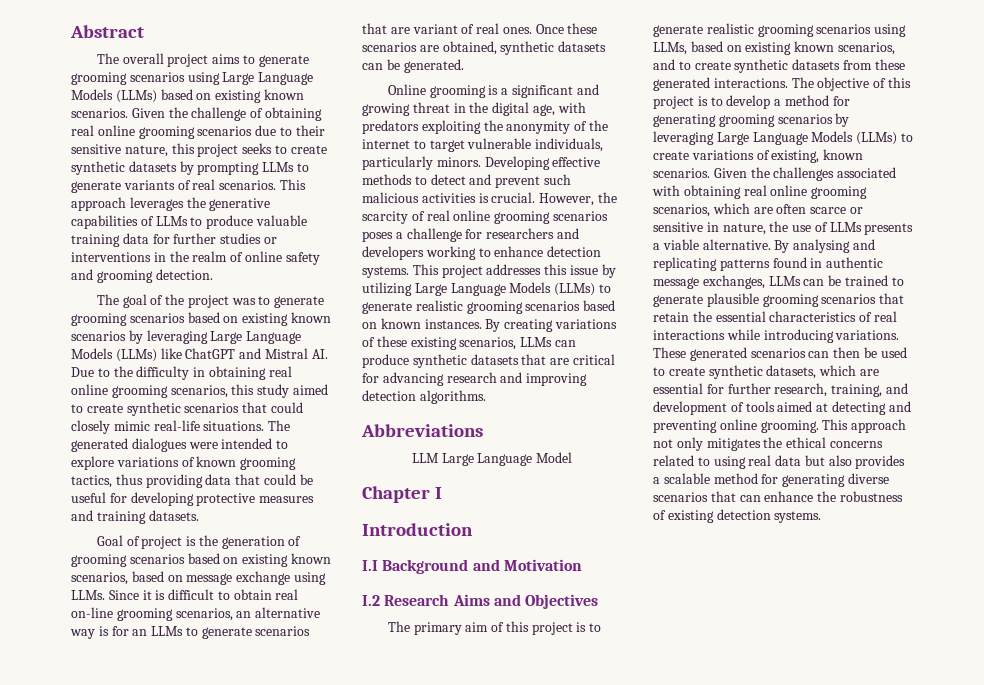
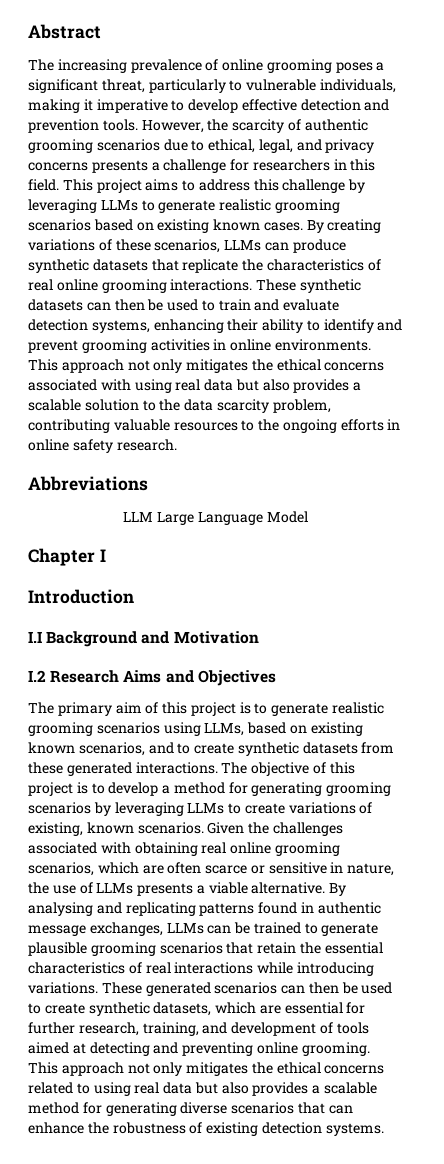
- The overall project aims to generate grooming scenarios using Large Language Models (LLMs) based on existing known scenarios. Given the challenge of obtaining real online grooming scenarios due to their sensitive nature, this project seeks to create synthetic datasets by prompting LLMs to generate variants of real scenarios. This approach leverages the generative capabilities of LLMs to produce valuable training data for further studies or interventions in the realm of online safety and grooming detection.
- The goal of the project was to generate grooming scenarios based on existing known scenarios by leveraging Large Language Models (LLMs) like ChatGPT and Mistral AI. Due to the difficulty in obtaining real online grooming scenarios, this study aimed to create synthetic scenarios that could closely mimic real-life situations. The generated dialogues were intended to explore variations of known grooming tactics, thus providing data that could be useful for developing protective measures and training datasets.
- Goal of project is the generation of grooming scenarios based on existing known scenarios, based on message exchange using LLMs. Since it is difficult to obtain real on-line grooming scenarios, an alternative way is for an LLMs to generate scenarios that are variant of real ones. Once these scenarios are obtained, synthetic datasets can be generated.
- Online grooming is a significant and growing threat in the digital age, with predators exploiting the anonymity of the internet to target vulnerable individuals, particularly minors. Developing effective methods to detect and prevent such malicious activities is crucial. However, the scarcity of real online grooming scenarios poses a challenge for researchers and developers working to enhance detection systems. This project addresses this issue by utilizing Large Language Models (LLMs) to generate realistic grooming scenarios based on known instances.
+ The increasing prevalence of online grooming poses a significant threat, particularly to vulnerable individuals, making it imperative to develop effective detection and prevention tools. However, the scarcity of authentic grooming scenarios due to ethical, legal, and privacy concerns presents a challenge for researchers in this field. This project aims to address this challenge by leveraging LLMs to generate realistic grooming scenarios based on existing known cases.
- By creating variations of these existing scenarios, LLMs can produce synthetic datasets that are critical for advancing research and improving detection algorithms.
+ By creating variations of these scenarios, LLMs can produce synthetic datasets that replicate the characteristics of real online grooming interactions. These synthetic datasets can then be used to train and evaluate detection systems, enhancing their ability to identify and prevent grooming activities in online environments. This approach not only mitigates the ethical concerns associated with using real data but also provides a scalable solution to the data scarcity problem, contributing valuable resources to the ongoing efforts in online safety research.
- The objective of this project is to develop a method for generating grooming scenarios by leveraging Large Language Models (LLMs) to create variations of existing, known scenarios.
+ The objective of this project is to develop a method for generating grooming scenarios by leveraging LLMs to create variations of existing, known scenarios.

